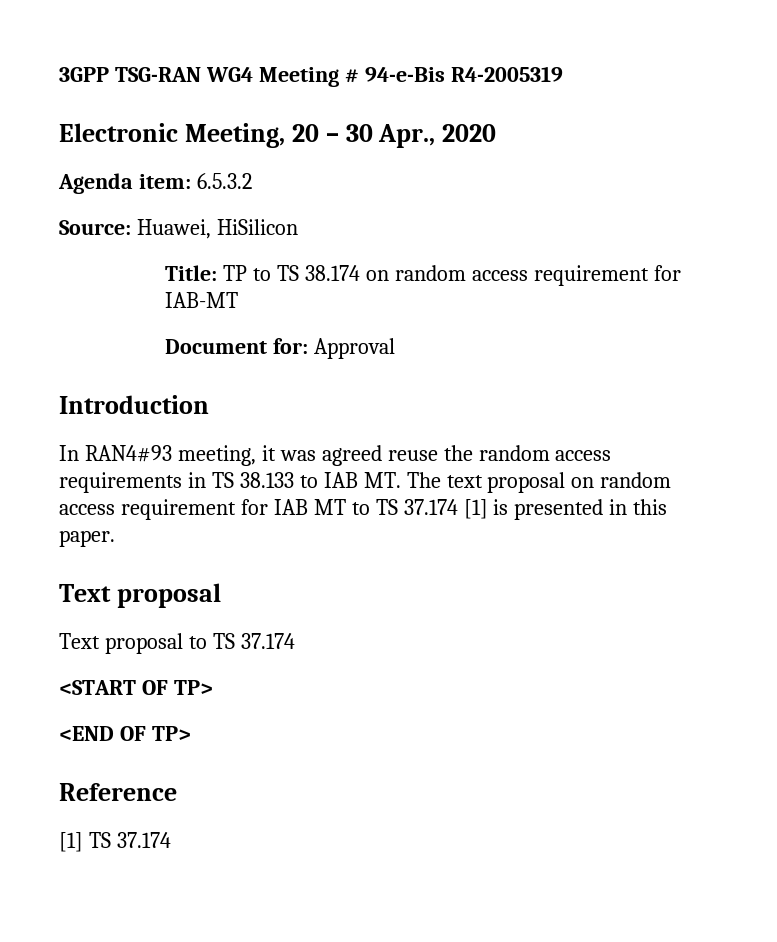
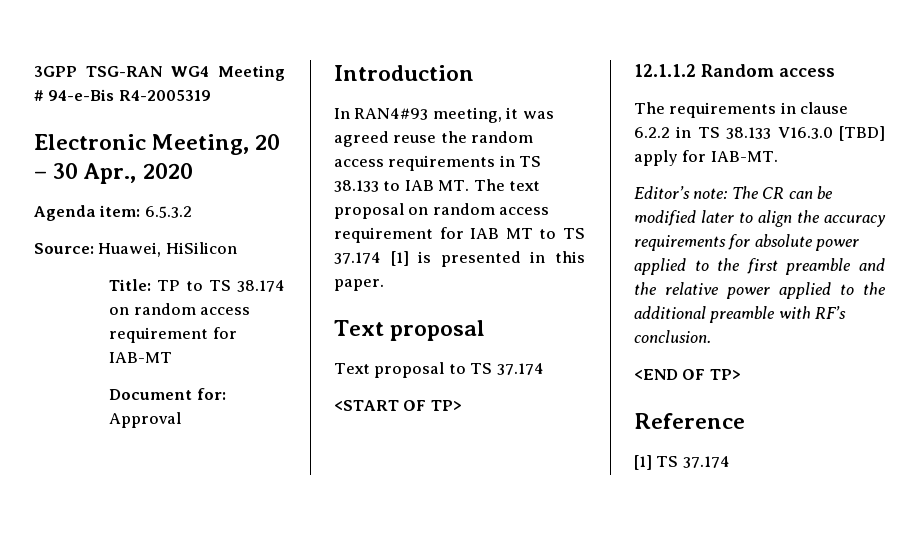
+ 12.1.1.2 Random access
+ The requirements in clause 6.2.2 in TS 38.133 V16.3.0 [TBD] apply for IAB-MT.
+ Editor’s note: The CR can be modified later to align the accuracy requirements for absolute power applied to the first preamble and the relative power applied to the additional preamble with RF’s conclusion.

